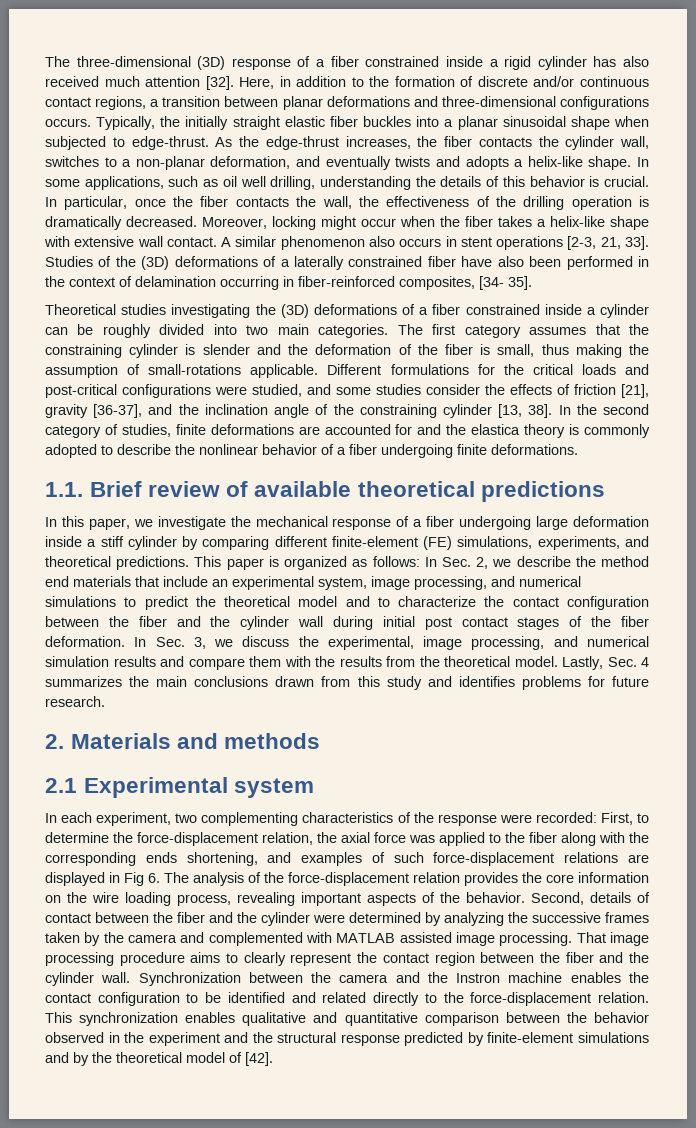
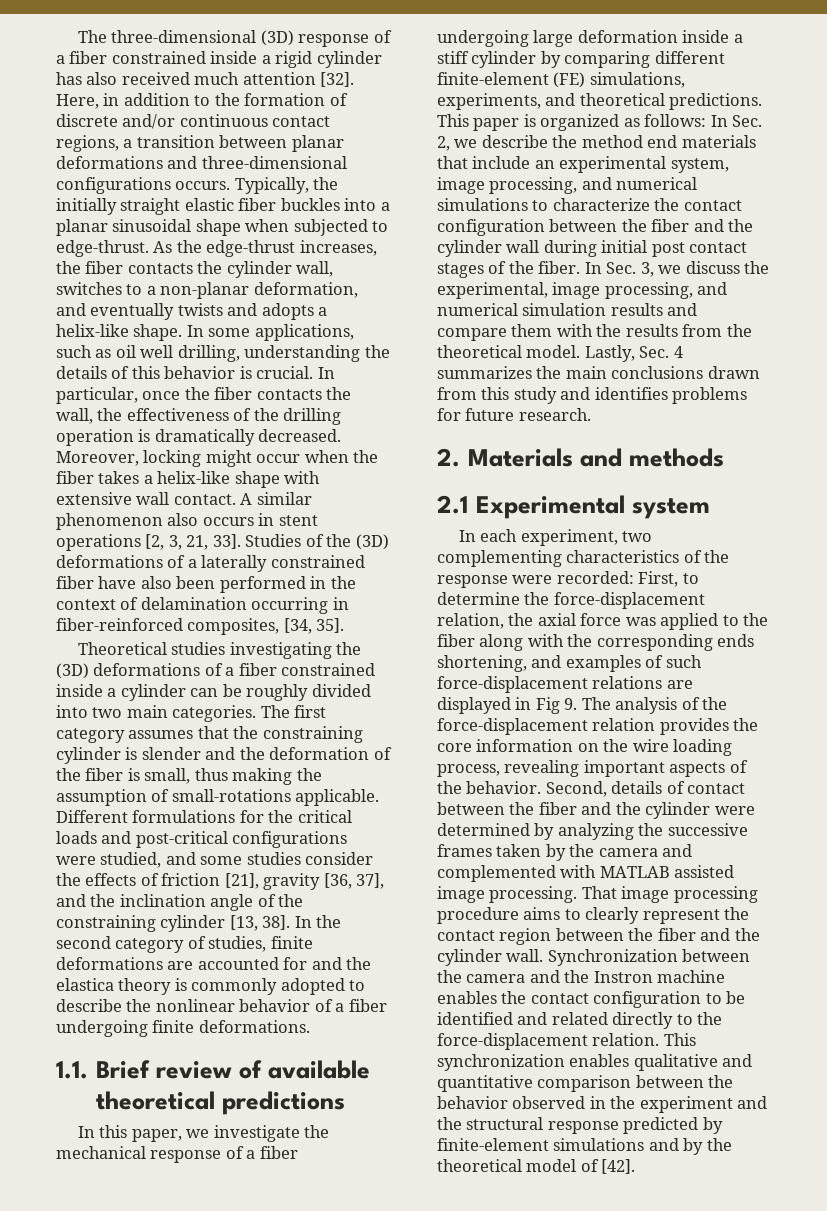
- A similar phenomenon also occurs in stent operations [2-3, 21, 33].
+ A similar phenomenon also occurs in stent operations [2, 3, 21, 33].
- Studies of the (3D) deformations of a laterally constrained fiber have also been performed in the context of delamination occurring in fiber-reinforced composites, [34- 35].
+ Studies of the (3D) deformations of a laterally constrained fiber have also been performed in the context of delamination occurring in fiber-reinforced composites, [34, 35].
- Different formulations for the critical loads and post-critical configurations were studied, and some studies consider the effects of friction [21], gravity [36-37], and the inclination angle of the constraining cylinder [13, 38].
+ Different formulations for the critical loads and post-critical configurations were studied, and some studies consider the effects of friction [21], gravity [36, 37], and the inclination angle of the constraining cylinder [13, 38].
- This paper is organized as follows: In Sec. 2, we describe the method end materials that include an experimental system, image processing, and numerical simulations to predict the theoretical model and to characterize the contact configuration between the fiber and the cylinder wall during initial post contact stages of the fiber deformation.
+ This paper is organized as follows: In Sec. 2, we describe the method end materials that include an experimental system, image processing, and numerical simulations to characterize the contact configuration between the fiber and the cylinder wall during initial post contact stages of the fiber.
- First, to determine the force-displacement relation, the axial force was applied to the fiber along with the corresponding ends shortening, and examples of such force-displacement relations are displayed in Fig 6. The analysis of the force-displacement relation provides the core information on the wire loading process, revealing important aspects of the behavior.
+ First, to determine the force-displacement relation, the axial force was applied to the fiber along with the corresponding ends shortening, and examples of such force-displacement relations are displayed in Fig 9. The analysis of the force-displacement relation provides the core information on the wire loading process, revealing important aspects of the behavior.

